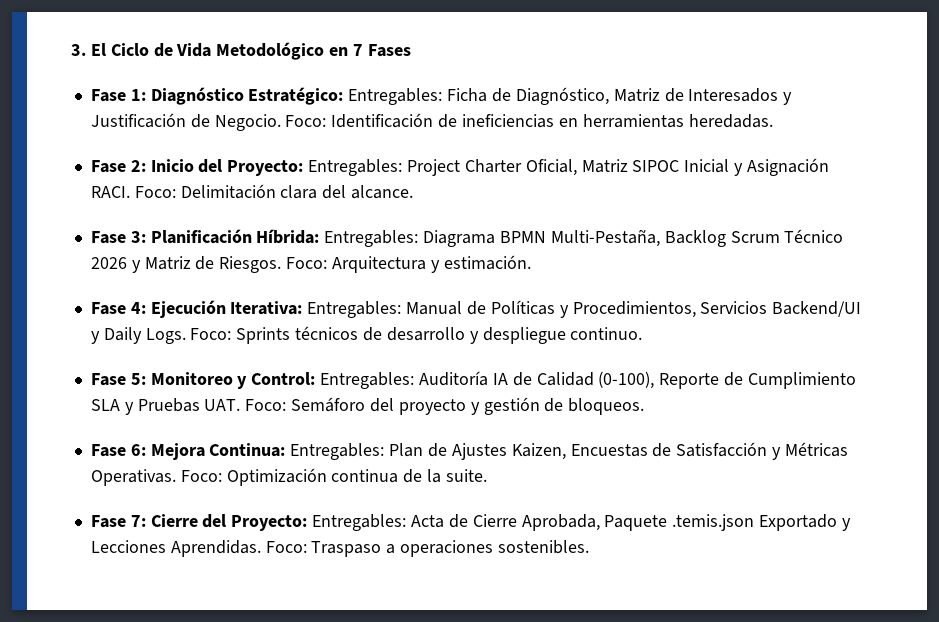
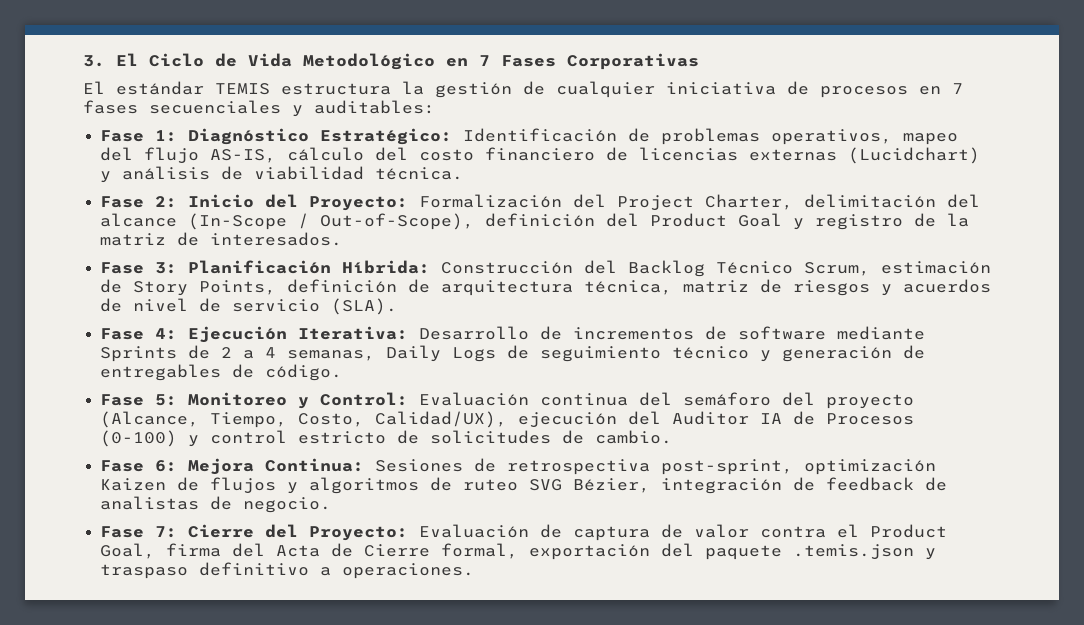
- 3. El Ciclo de Vida Metodológico en 7 Fases
- Fase 1: Diagnóstico Estratégico: Entregables: Ficha de Diagnóstico, Matriz de Interesados y Justificación de Negocio. Foco: Identificación de ineficiencias en herramientas heredadas.
+ 3. El Ciclo de Vida Metodológico en 7 Fases Corporativas
+ El estándar TEMIS estructura la gestión de cualquier iniciativa de procesos en 7 fases secuenciales y auditables:
+ Fase 1: Diagnóstico Estratégico: Identificación de problemas operativos, mapeo del flujo AS-IS, cálculo del costo financiero de licencias externas (Lucidchart) y análisis de viabilidad técnica.
- Fase 2: Inicio del Proyecto: Entregables: Project Charter Oficial, Matriz SIPOC Inicial y Asignación RACI. Foco: Delimitación clara del alcance.
- Fase 3: Planificación Híbrida: Entregables: Diagrama BPMN Multi-Pestaña, Backlog Scrum Técnico 2026 y Matriz de Riesgos. Foco: Arquitectura y estimación.
- Fase 4: Ejecución Iterativa: Entregables: Manual de Políticas y Procedimientos, Servicios Backend/UI y Daily Logs. Foco: Sprints técnicos de desarrollo y despliegue continuo.
+ Fase 2: Inicio del Proyecto: Formalización del Project Charter, delimitación del alcance (In-Scope / Out-of-Scope), definición del Product Goal y registro de la matriz de interesados.
+ Fase 3: Planificación Híbrida: Construcción del Backlog Técnico Scrum, estimación de Story Points, definición de arquitectura técnica, matriz de riesgos y acuerdos de nivel de servicio (SLA).
+ Fase 4: Ejecución Iterativa: Desarrollo de incrementos de software mediante Sprints de 2 a 4 semanas, Daily Logs de seguimiento técnico y generación de entregables de código.
- Fase 5: Monitoreo y Control: Entregables: Auditoría IA de Calidad (0-100), Reporte de Cumplimiento SLA y Pruebas UAT. Foco: Semáforo del proyecto y gestión de bloqueos.
- Fase 6: Mejora Continua: Entregables: Plan de Ajustes Kaizen, Encuestas de Satisfacción y Métricas Operativas. Foco: Optimización continua de la suite.
+ Fase 5: Monitoreo y Control: Evaluación continua del semáforo del proyecto (Alcance, Tiempo, Costo, Calidad/UX), ejecución del Auditor IA de Procesos (0-100) y control estricto de solicitudes de cambio.
+ Fase 6: Mejora Continua: Sesiones de retrospectiva post-sprint, optimización Kaizen de flujos y algoritmos de ruteo SVG Bézier, integración de feedback de analistas de negocio.
- Fase 7: Cierre del Proyecto: Entregables: Acta de Cierre Aprobada, Paquete .temis.json Exportado y Lecciones Aprendidas. Foco: Traspaso a operaciones sostenibles.
+ Fase 7: Cierre del Proyecto: Evaluación de captura de valor contra el Product Goal, firma del Acta de Cierre formal, exportación del paquete .temis.json y traspaso definitivo a operaciones.

